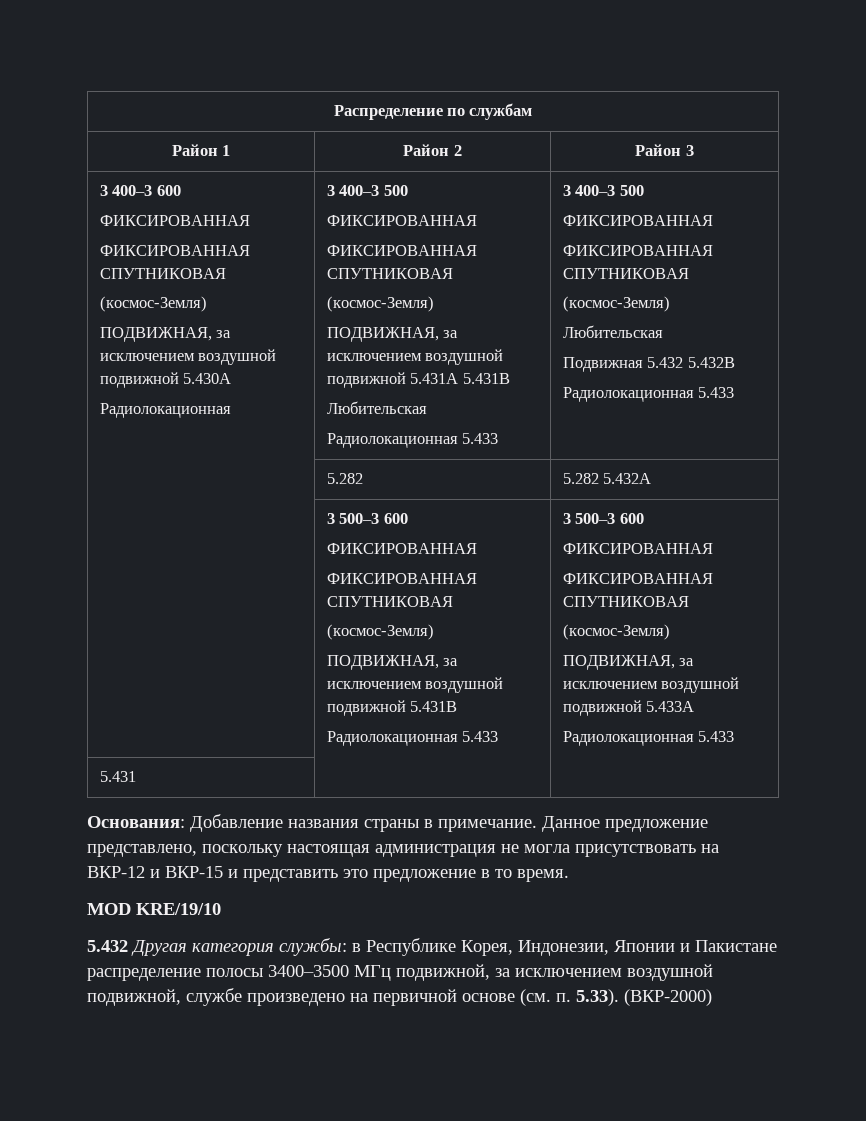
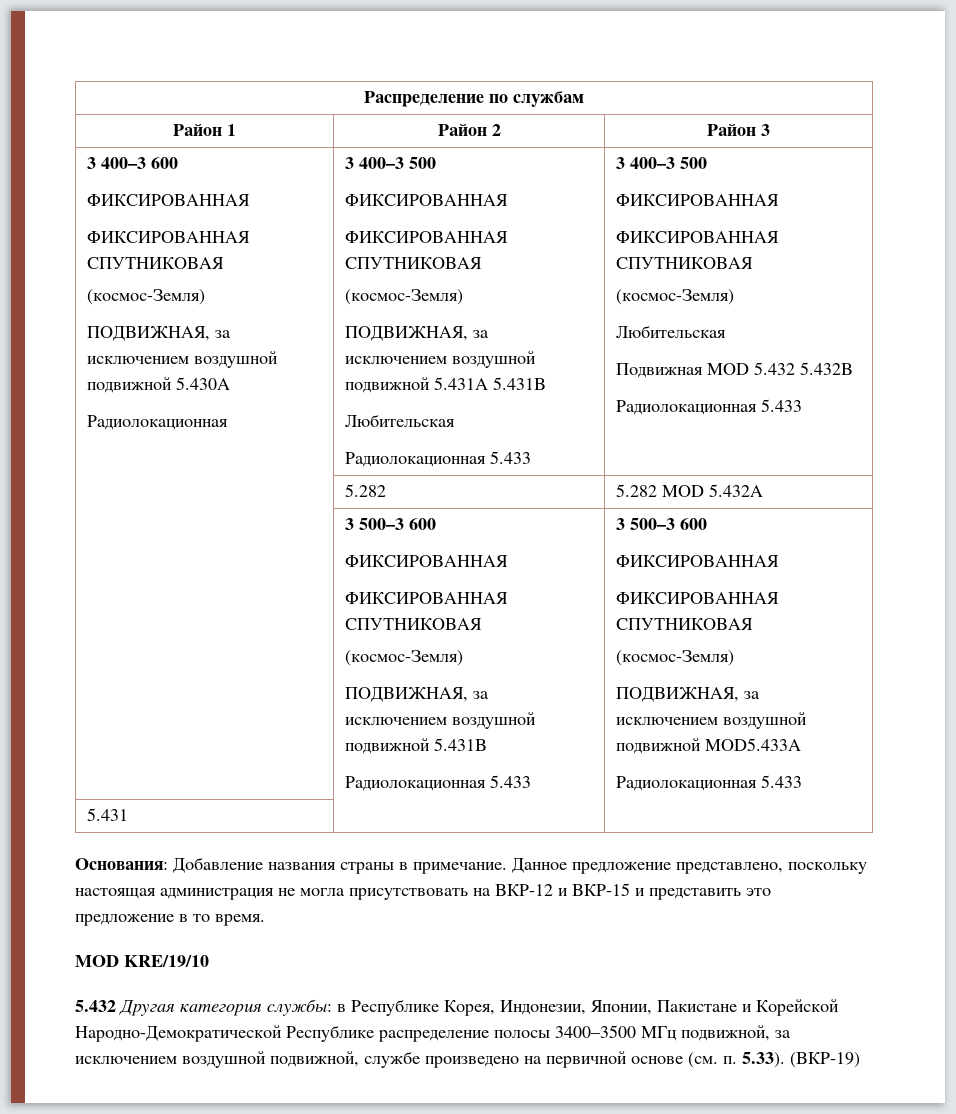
- Подвижная 5.432 5.432B
+ Подвижная MOD 5.432 5.432B
- | 5.282 | 5.282 5.432А
+ | 5.282 | 5.282 MOD 5.432А
  | 3 500–3 600
  ФИКСИРОВАННАЯ
  ФИКСИРОВАННАЯ СПУТНИКОВАЯ
  (космос-Земля)
  ПОДВИЖНАЯ, за исключением воздушной подвижной 5.431В
  Радиолокационная 5.433 | 3 500–3 600
  ФИКСИРОВАННАЯ
  ФИКСИРОВАННАЯ СПУТНИКОВАЯ
  (космос-Земля)
- ПОДВИЖНАЯ, за исключением воздушной подвижной 5.433A
+ ПОДВИЖНАЯ, за исключением воздушной подвижной MOD5.433A
- 5.432 Другая категория службы: в Республике Корея, Индонезии, Японии и Пакистане распределение полосы 3400–3500 МГц подвижной, за исключением воздушной подвижной, службе произведено на первичной основе (см. п. 5.33). (ВКР-2000)
+ 5.432 Другая категория службы: в Республике Корея, Индонезии, Японии, Пакистане и Корейской Народно-Демократической Республике распределение полосы 3400–3500 МГц подвижной, за исключением воздушной подвижной, службе произведено на первичной основе (см. п. 5.33). (ВКР-19)

